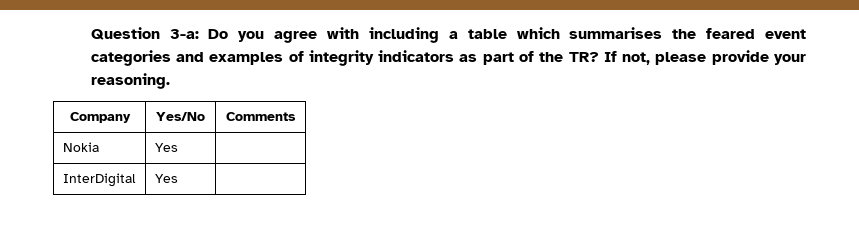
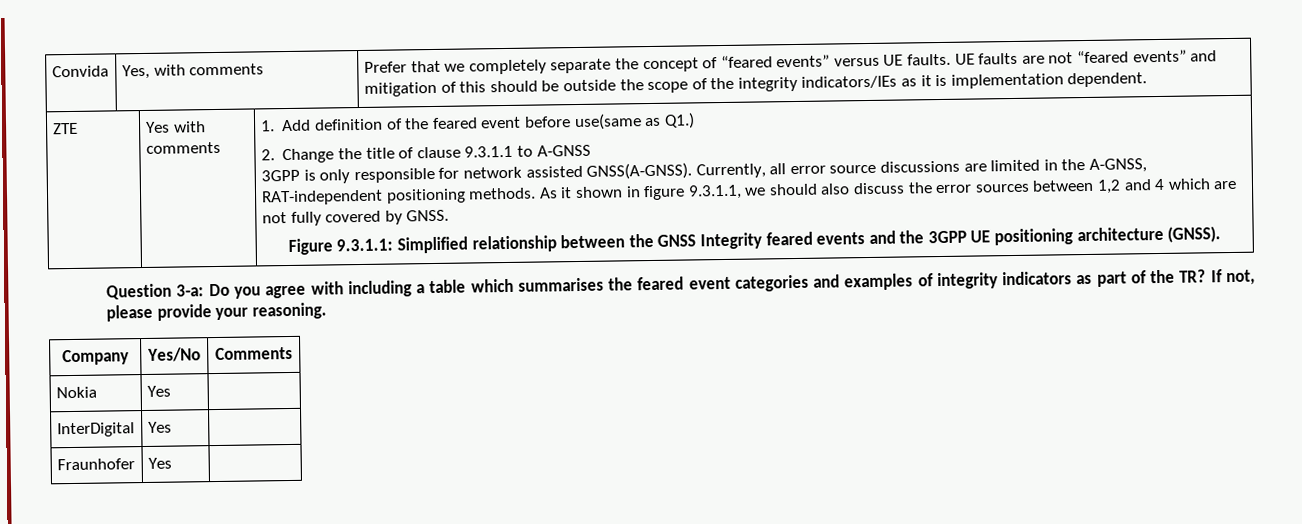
+ Convida | Yes, with comments | Prefer that we completely separate the concept of “feared events” versus UE faults. UE faults are not “feared events” and mitigation of this should be outside the scope of the integrity indicators/IEs as it is implementation dependent.
+ ZTE | Yes with comments | 1. Add definition of the feared event before use(same as Q1.)
+ 2. Change the title of clause 9.3.1.1 to A-GNSS
+ 3GPP is only responsible for network assisted GNSS(A-GNSS). Currently, all error source discussions are limited in the A-GNSS, RAT-independent positioning methods. As it shown in figure 9.3.1.1, we should also discuss the error sources between 1,2 and 4 which are not fully covered by GNSS.
+ Figure 9.3.1.1: Simplified relationship between the GNSS Integrity feared events and the 3GPP UE positioning architecture (GNSS).
+ Fraunhofer | Yes |

